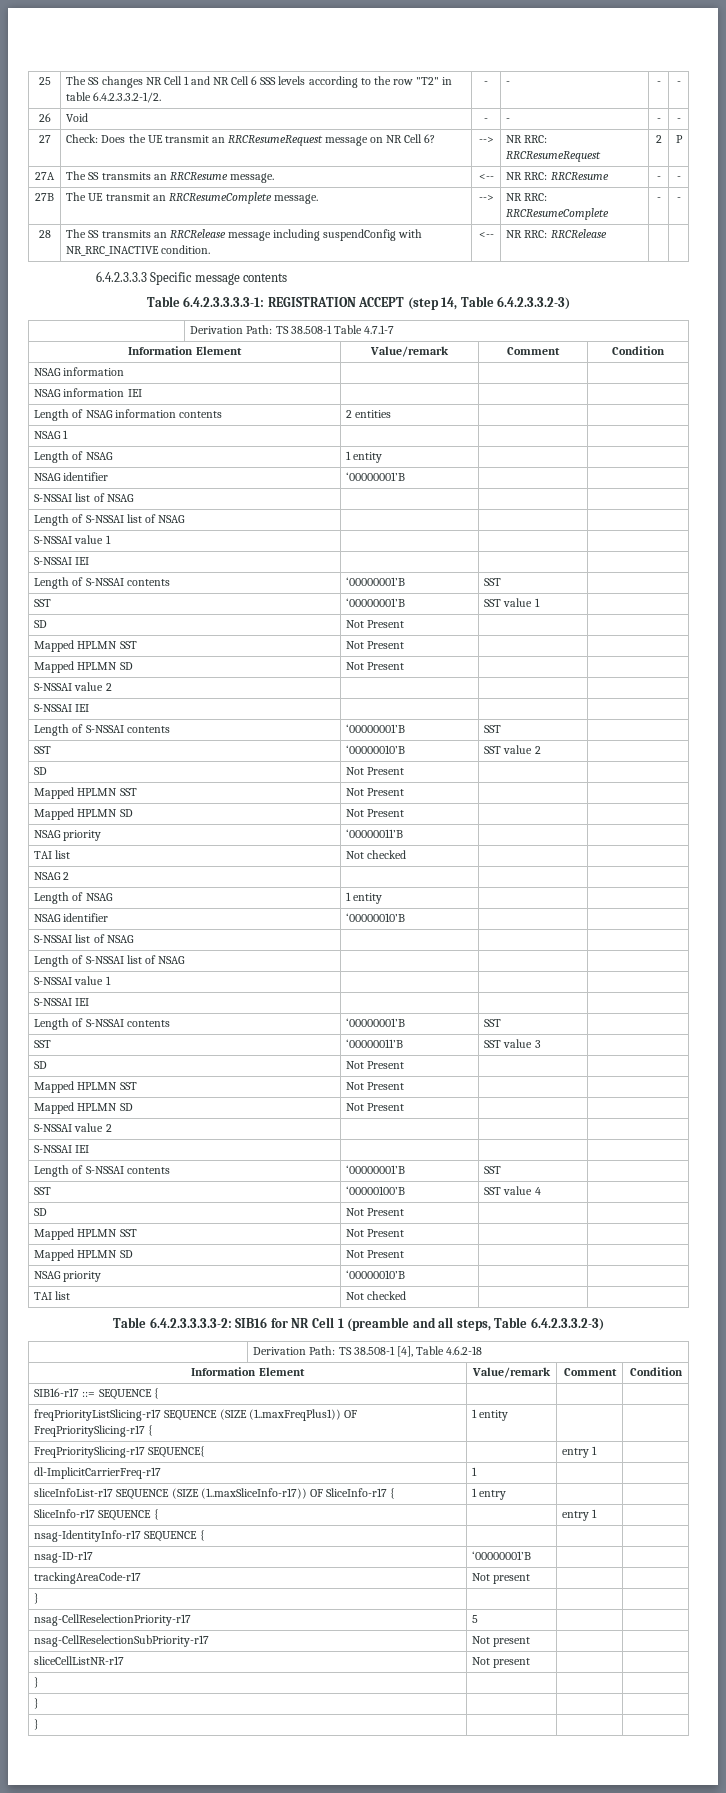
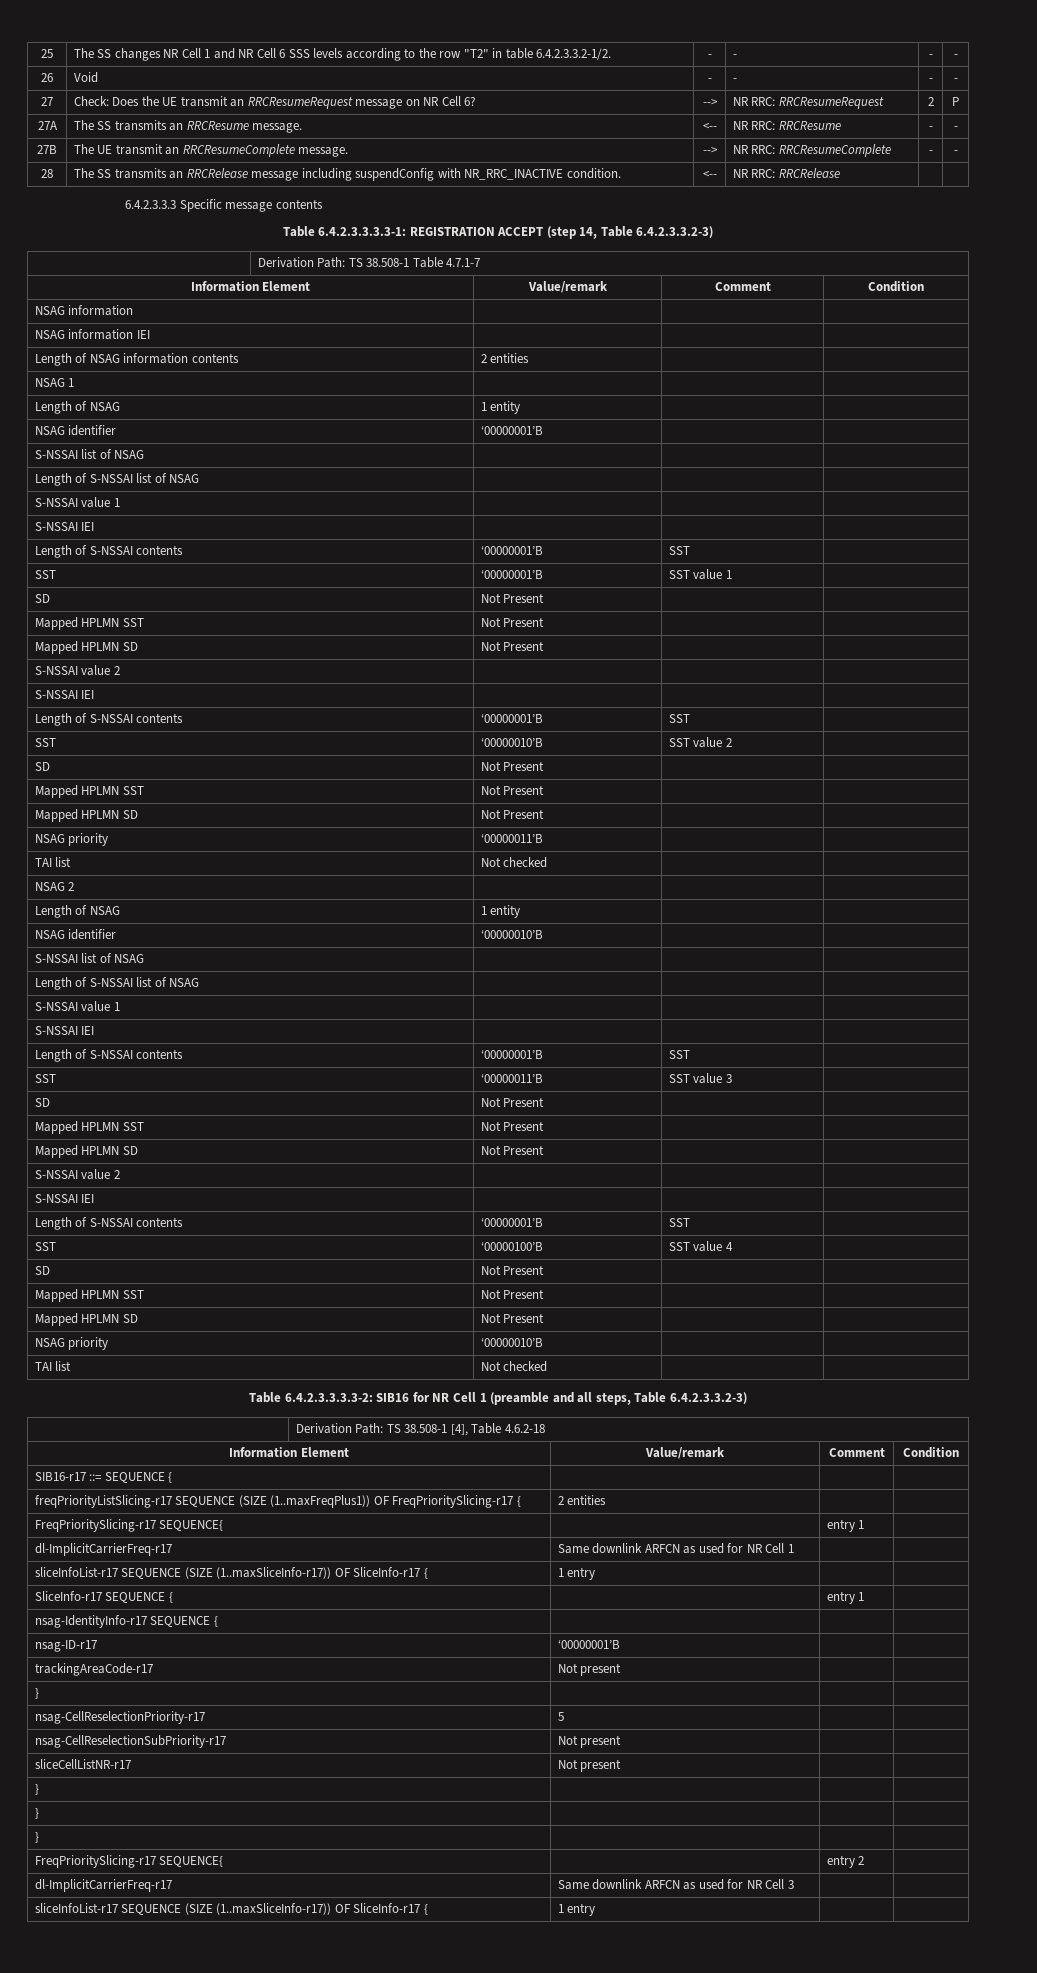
- freqPriorityListSlicing-r17 SEQUENCE (SIZE (1..maxFreqPlus1)) OF FreqPrioritySlicing-r17 { | 1 entity | |
+ freqPriorityListSlicing-r17 SEQUENCE (SIZE (1..maxFreqPlus1)) OF FreqPrioritySlicing-r17 { | 2 entities | |
- dl-ImplicitCarrierFreq-r17 | 1 | |
+ dl-ImplicitCarrierFreq-r17 | Same downlink ARFCN as used for NR Cell 1 | |
+ FreqPrioritySlicing-r17 SEQUENCE{ | | entry 2 |
+ dl-ImplicitCarrierFreq-r17 | Same downlink ARFCN as used for NR Cell 3 | |
+ sliceInfoList-r17 SEQUENCE (SIZE (1..maxSliceInfo-r17)) OF SliceInfo-r17 { | 1 entry | |

